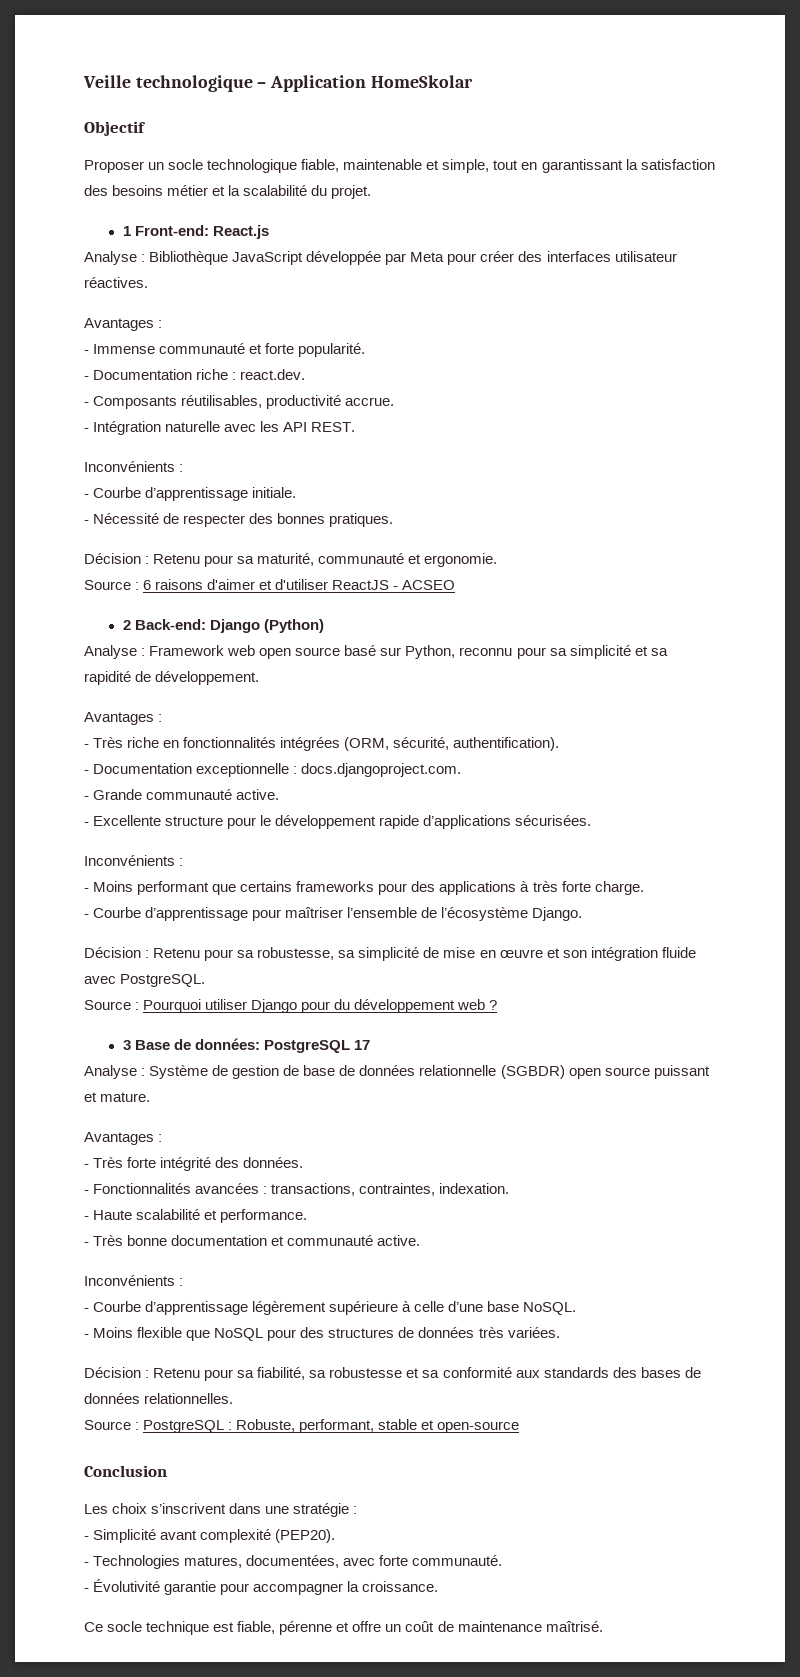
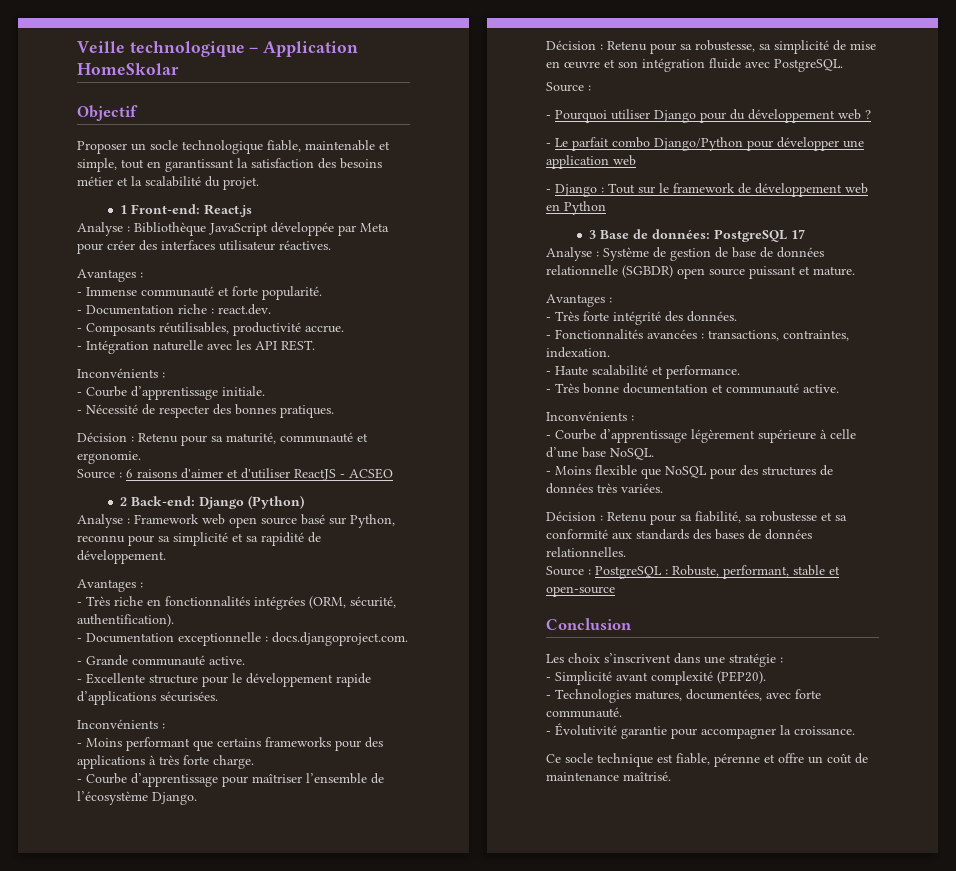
  Décision : Retenu pour sa robustesse, sa simplicité de mise en œuvre et son intégration fluide avec PostgreSQL.
- Source : Pourquoi utiliser Django pour du développement web ?
+ Source :
+ - Pourquoi utiliser Django pour du développement web ?
+ - Le parfait combo Django/Python pour développer une application web
+ - Django : Tout sur le framework de développement web en Python

